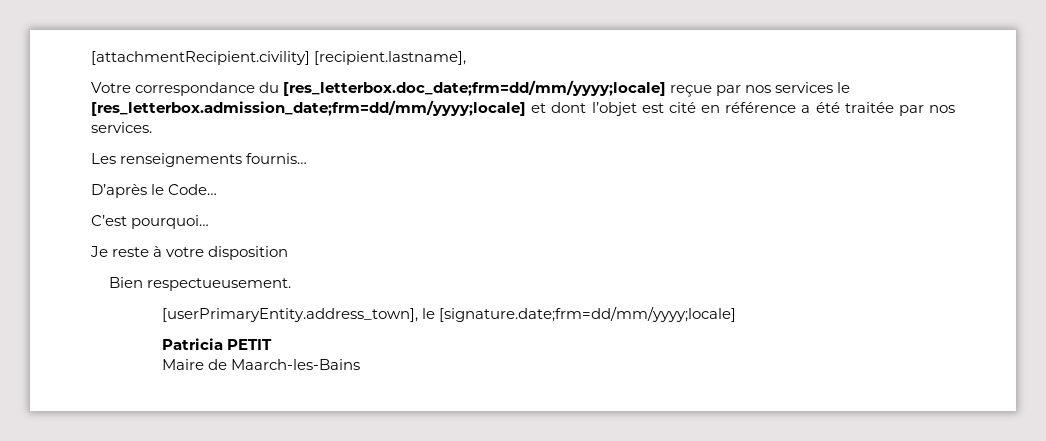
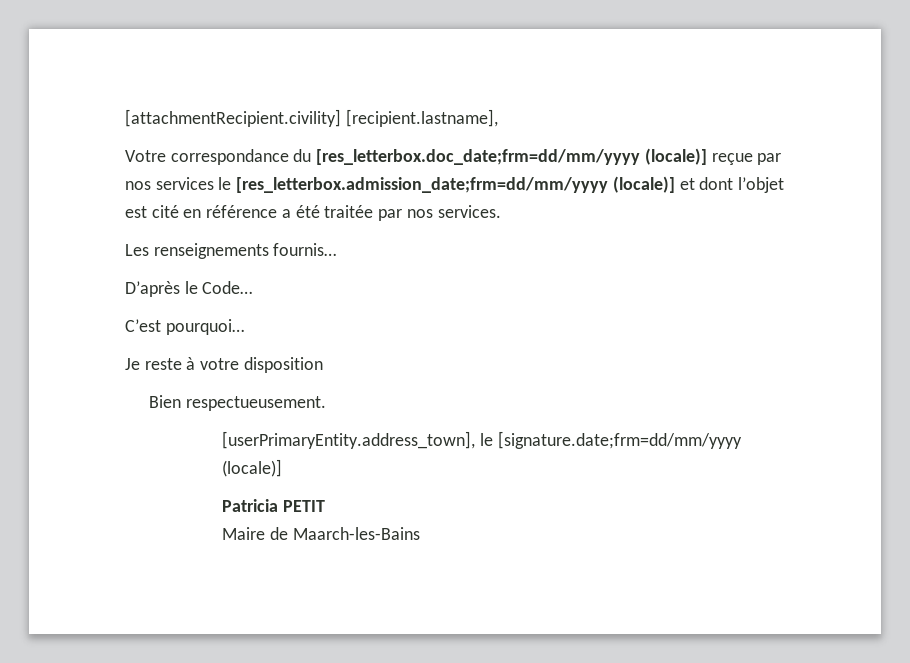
- Votre correspondance du [res_letterbox.doc_date;frm=dd/mm/yyyy;locale] reçue par nos services le [res_letterbox.admission_date;frm=dd/mm/yyyy;locale] et dont l’objet est cité en référence a été traitée par nos services.
+ Votre correspondance du [res_letterbox.doc_date;frm=dd/mm/yyyy (locale)] reçue par nos services le [res_letterbox.admission_date;frm=dd/mm/yyyy (locale)] et dont l’objet est cité en référence a été traitée par nos services.
- [userPrimaryEntity.address_town], le [signature.date;frm=dd/mm/yyyy;locale]
+ [userPrimaryEntity.address_town], le [signature.date;frm=dd/mm/yyyy (locale)]

